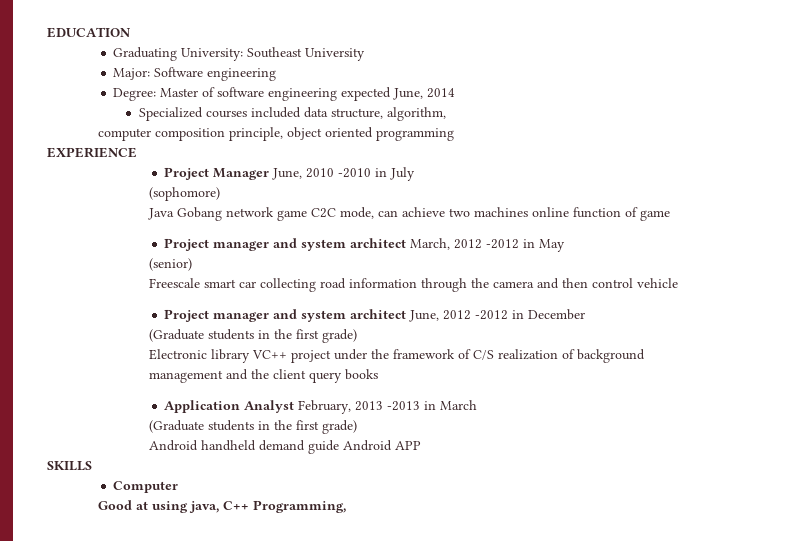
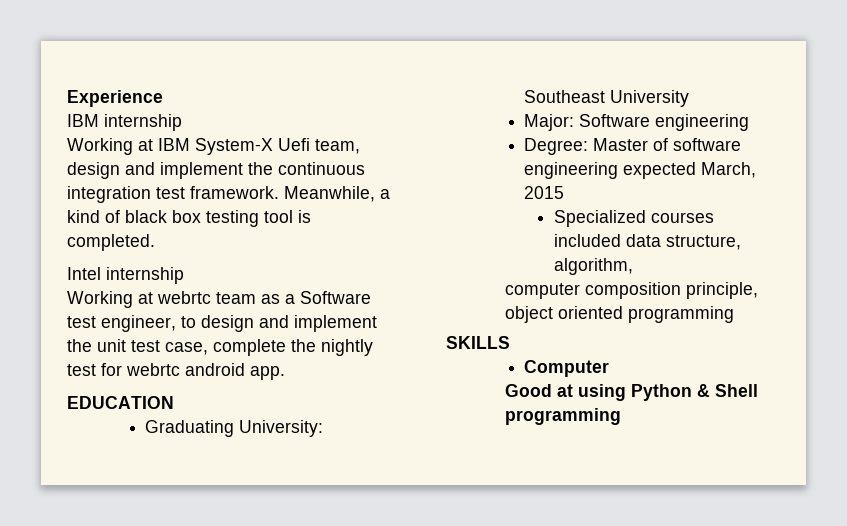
+ Experience
+ IBM internship
+ Working at IBM System-X Uefi team, design and implement the continuous integration test framework. Meanwhile, a kind of black box testing tool is completed.
+ Intel internship
+ Working at webrtc team as a Software test engineer, to design and implement the unit test case, complete the nightly test for webrtc android app.
- Degree: Master of software engineering expected June, 2014
+ Degree: Master of software engineering expected March, 2015
- EXPERIENCE
- Project Manager June, 2010 -2010 in July
- (sophomore)
- Java Gobang network game C2C mode, can achieve two machines online function of game
- Project manager and system architect March, 2012 -2012 in May
- (senior)
- Freescale smart car collecting road information through the camera and then control vehicle
- Project manager and system architect June, 2012 -2012 in December
- (Graduate students in the first grade)
- Electronic library VC++ project under the framework of C/S realization of background management and the client query books
- Application Analyst February, 2013 -2013 in March
- (Graduate students in the first grade)
- Android handheld demand guide Android APP
- Good at using java, C++ Programming,
+ Good at using Python & Shell programming

